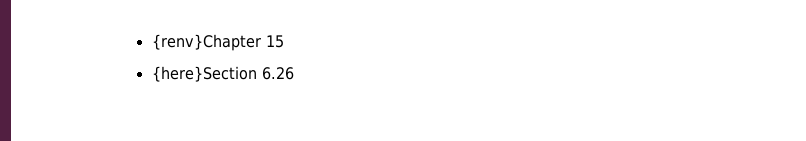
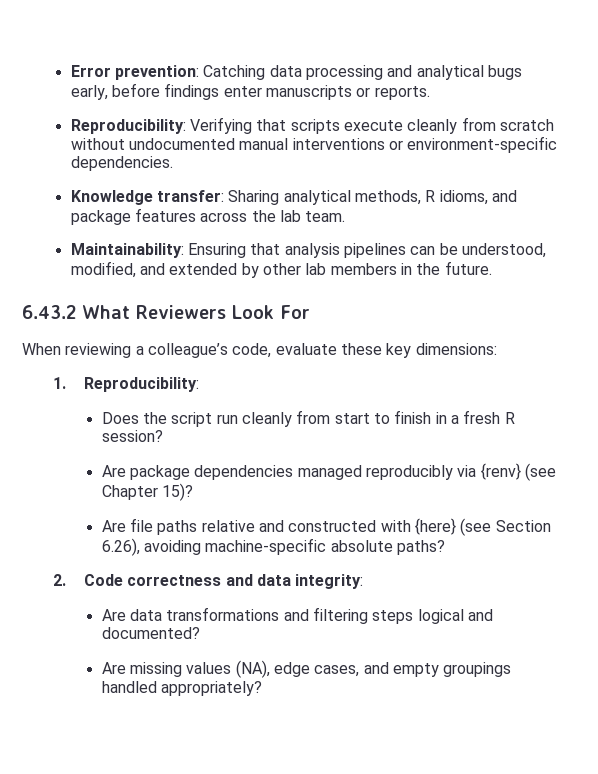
- {renv}Chapter 15
- {here}Section 6.26
+ Error prevention: Catching data processing and analytical bugs early, before findings enter manuscripts or reports.
+ Reproducibility: Verifying that scripts execute cleanly from scratch without undocumented manual interventions or environment-specific dependencies.
+ Knowledge transfer: Sharing analytical methods, R idioms, and package features across the lab team.
+ Maintainability: Ensuring that analysis pipelines can be understood, modified, and extended by other lab members in the future.
+ 6.43.2 What Reviewers Look For
+ When reviewing a colleague’s code, evaluate these key dimensions:
+ 1. Reproducibility:
+ Does the script run cleanly from start to finish in a fresh R session?
+ Are package dependencies managed reproducibly via {renv} (see Chapter 15)?
+ Are file paths relative and constructed with {here} (see Section 6.26), avoiding machine-specific absolute paths?
+ 2. Code correctness and data integrity:
+ Are data transformations and filtering steps logical and documented?
+ Are missing values (NA), edge cases, and empty groupings handled appropriately?

